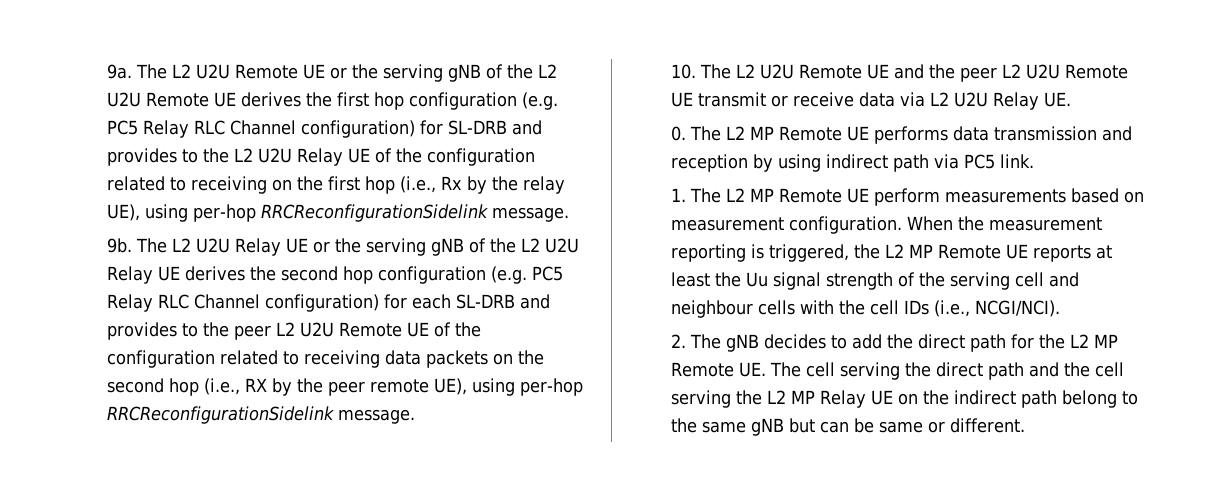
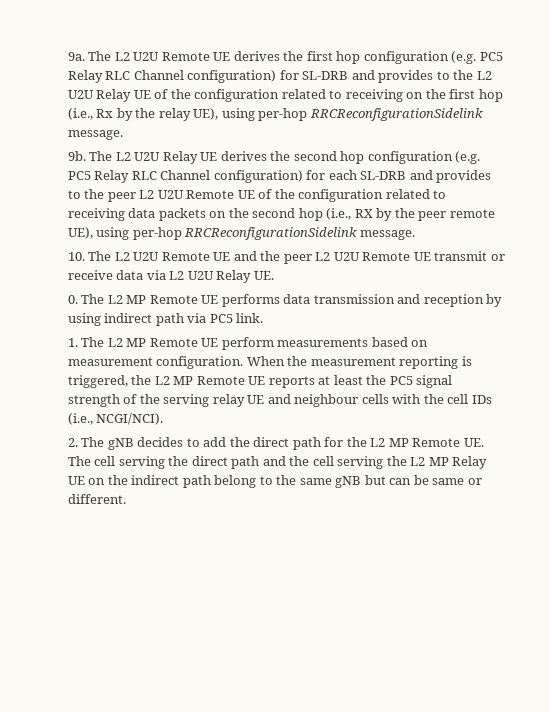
- The L2 U2U Remote UE or the serving gNB of the L2 U2U Remote UE derives the first hop configuration (e.g. PC5 Relay RLC Channel configuration) for SL-DRB and provides to the L2 U2U Relay UE of the configuration related to receiving on the first hop (i.e., Rx by the relay UE), using per-hop RRCReconfigurationSidelink message.
+ The L2 U2U Remote UE derives the first hop configuration (e.g. PC5 Relay RLC Channel configuration) for SL-DRB and provides to the L2 U2U Relay UE of the configuration related to receiving on the first hop (i.e., Rx by the relay UE), using per-hop RRCReconfigurationSidelink message.
- The L2 U2U Relay UE or the serving gNB of the L2 U2U Relay UE derives the second hop configuration (e.g. PC5 Relay RLC Channel configuration) for each SL-DRB and provides to the peer L2 U2U Remote UE of the configuration related to receiving data packets on the second hop (i.e., RX by the peer remote UE), using per-hop RRCReconfigurationSidelink message.
+ The L2 U2U Relay UE derives the second hop configuration (e.g. PC5 Relay RLC Channel configuration) for each SL-DRB and provides to the peer L2 U2U Remote UE of the configuration related to receiving data packets on the second hop (i.e., RX by the peer remote UE), using per-hop RRCReconfigurationSidelink message.
- When the measurement reporting is triggered, the L2 MP Remote UE reports at least the Uu signal strength of the serving cell and neighbour cells with the cell IDs (i.e., NCGI/NCI).
+ When the measurement reporting is triggered, the L2 MP Remote UE reports at least the PC5 signal strength of the serving relay UE and neighbour cells with the cell IDs (i.e., NCGI/NCI).

